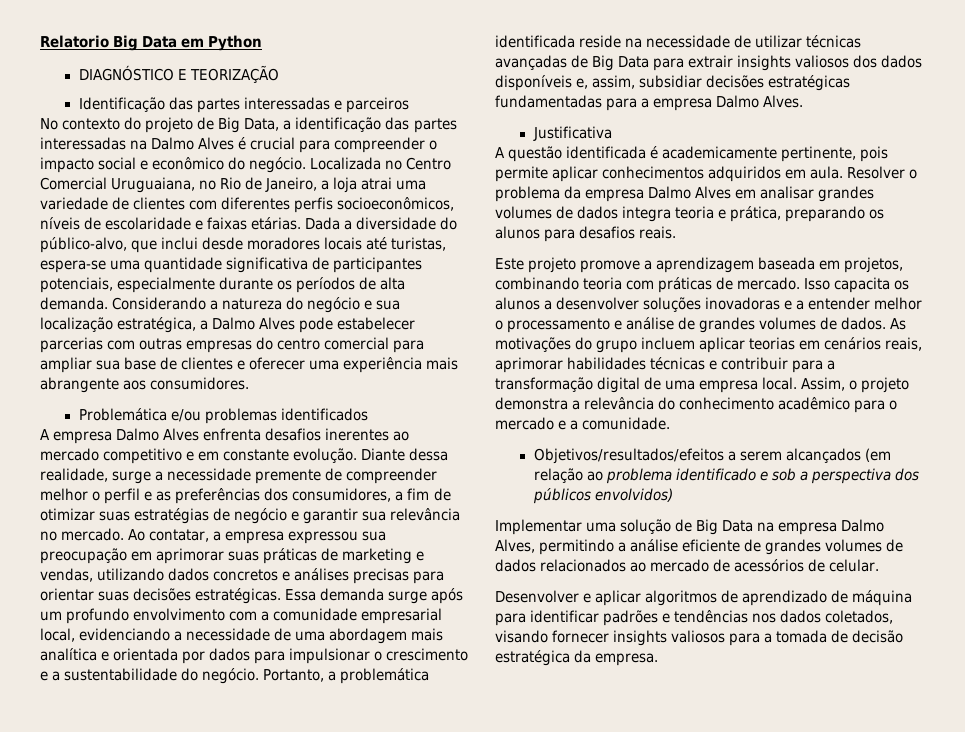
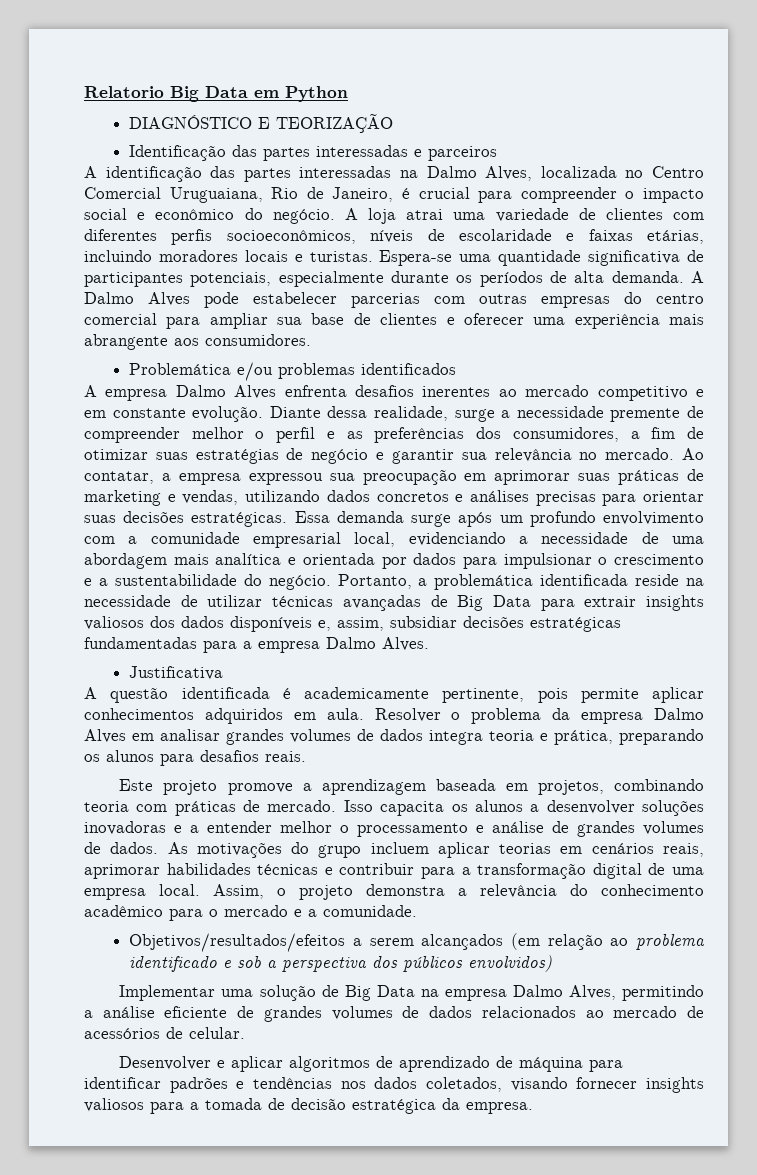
- No contexto do projeto de Big Data, a identificação das partes interessadas na Dalmo Alves é crucial para compreender o impacto social e econômico do negócio.
+ A identificação das partes interessadas na Dalmo Alves, localizada no Centro Comercial Uruguaiana, Rio de Janeiro, é crucial para compreender o impacto social e econômico do negócio.
- Localizada no Centro Comercial Uruguaiana, no Rio de Janeiro, a loja atrai uma variedade de clientes com diferentes perfis socioeconômicos, níveis de escolaridade e faixas etárias. Dada a diversidade do público-alvo, que inclui desde moradores locais até turistas, espera-se uma quantidade significativa de participantes potenciais, especialmente durante os períodos de alta demanda.
+ A loja atrai uma variedade de clientes com diferentes perfis socioeconômicos, níveis de escolaridade e faixas etárias, incluindo moradores locais e turistas. Espera-se uma quantidade significativa de participantes potenciais, especialmente durante os períodos de alta demanda.
- Considerando a natureza do negócio e sua localização estratégica, a Dalmo Alves pode estabelecer parcerias com outras empresas do centro comercial para ampliar sua base de clientes e oferecer uma experiência mais abrangente aos consumidores.
+ A Dalmo Alves pode estabelecer parcerias com outras empresas do centro comercial para ampliar sua base de clientes e oferecer uma experiência mais abrangente aos consumidores.

